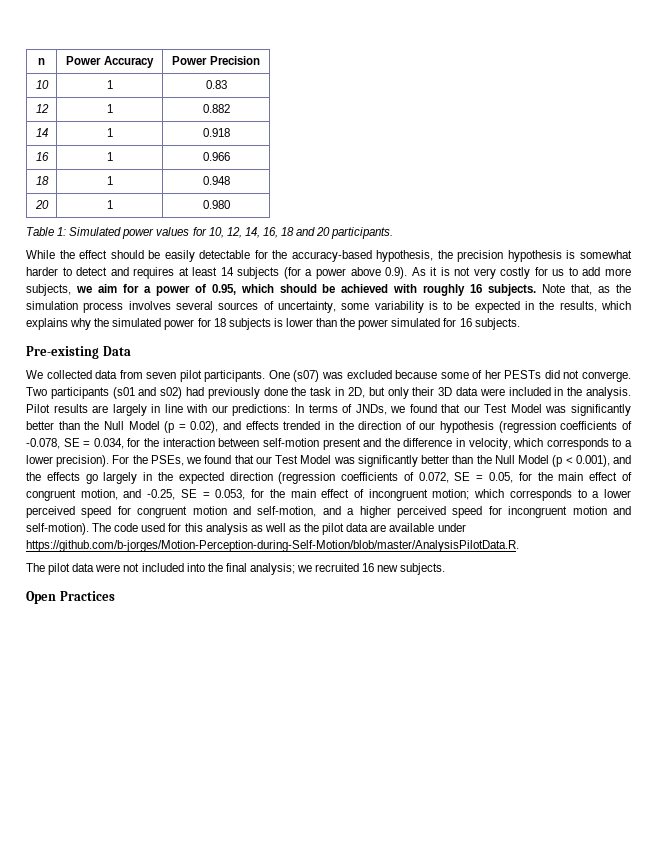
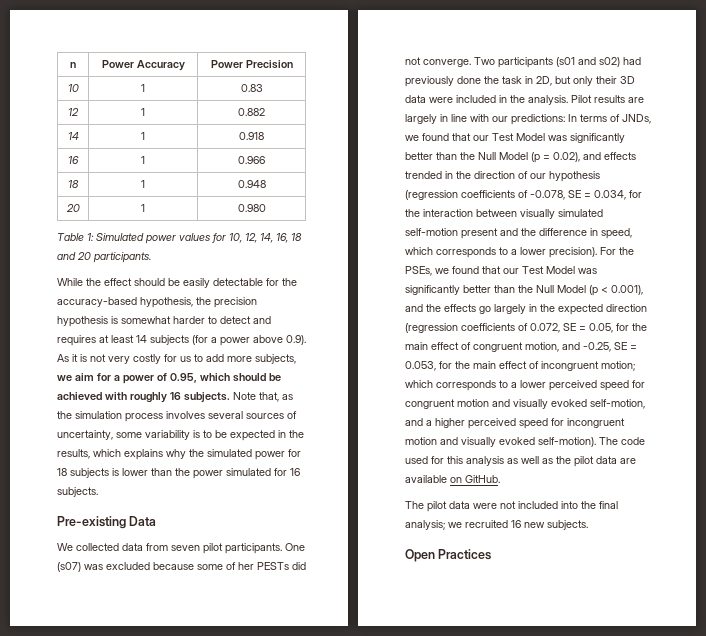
- In terms of JNDs, we found that our Test Model was significantly better than the Null Model (p = 0.02), and effects trended in the direction of our hypothesis (regression coefficients of -0.078, SE = 0.034, for the interaction between self-motion present and the difference in velocity, which corresponds to a lower precision).
+ In terms of JNDs, we found that our Test Model was significantly better than the Null Model (p = 0.02), and effects trended in the direction of our hypothesis (regression coefficients of -0.078, SE = 0.034, for the interaction between visually simulated self-motion present and the difference in speed, which corresponds to a lower precision).
- which corresponds to a lower perceived speed for congruent motion and self-motion, and a higher perceived speed for incongruent motion and self-motion).
+ which corresponds to a lower perceived speed for congruent motion and visually evoked self-motion, and a higher perceived speed for incongruent motion and visually evoked self-motion).
- The code used for this analysis as well as the pilot data are available under https://github.com/b-jorges/Motion-Perception-during-Self-Motion/blob/master/AnalysisPilotData.R.
+ The code used for this analysis as well as the pilot data are available on GitHub.

